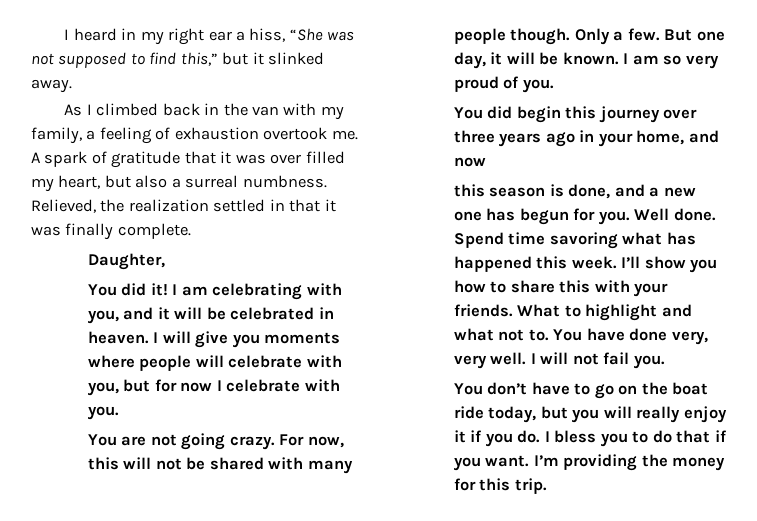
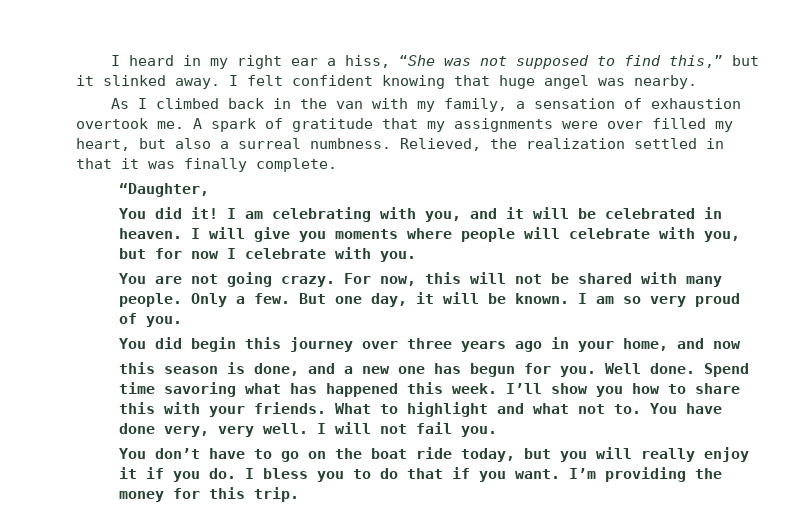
+ I felt confident knowing that huge angel was nearby.
- As I climbed back in the van with my family, a feeling of exhaustion overtook me.
+ As I climbed back in the van with my family, a sensation of exhaustion overtook me.
- A spark of gratitude that it was over filled my heart, but also a surreal numbness.
+ A spark of gratitude that my assignments were over filled my heart, but also a surreal numbness.
- Daughter,
+ “Daughter,
- For now, this will not be shared with many people though.
+ For now, this will not be shared with many people.

